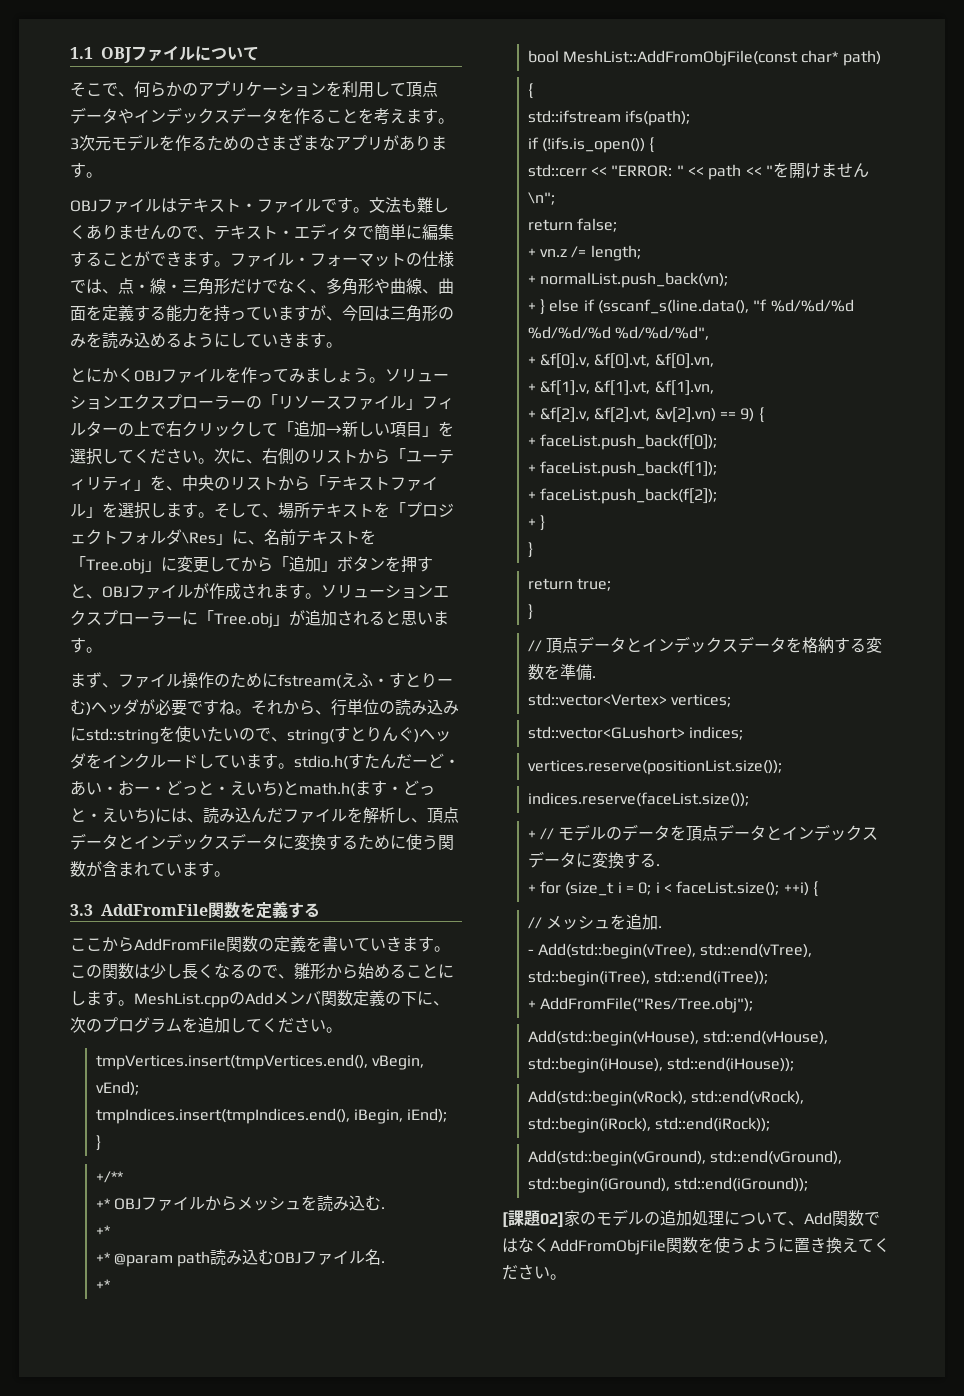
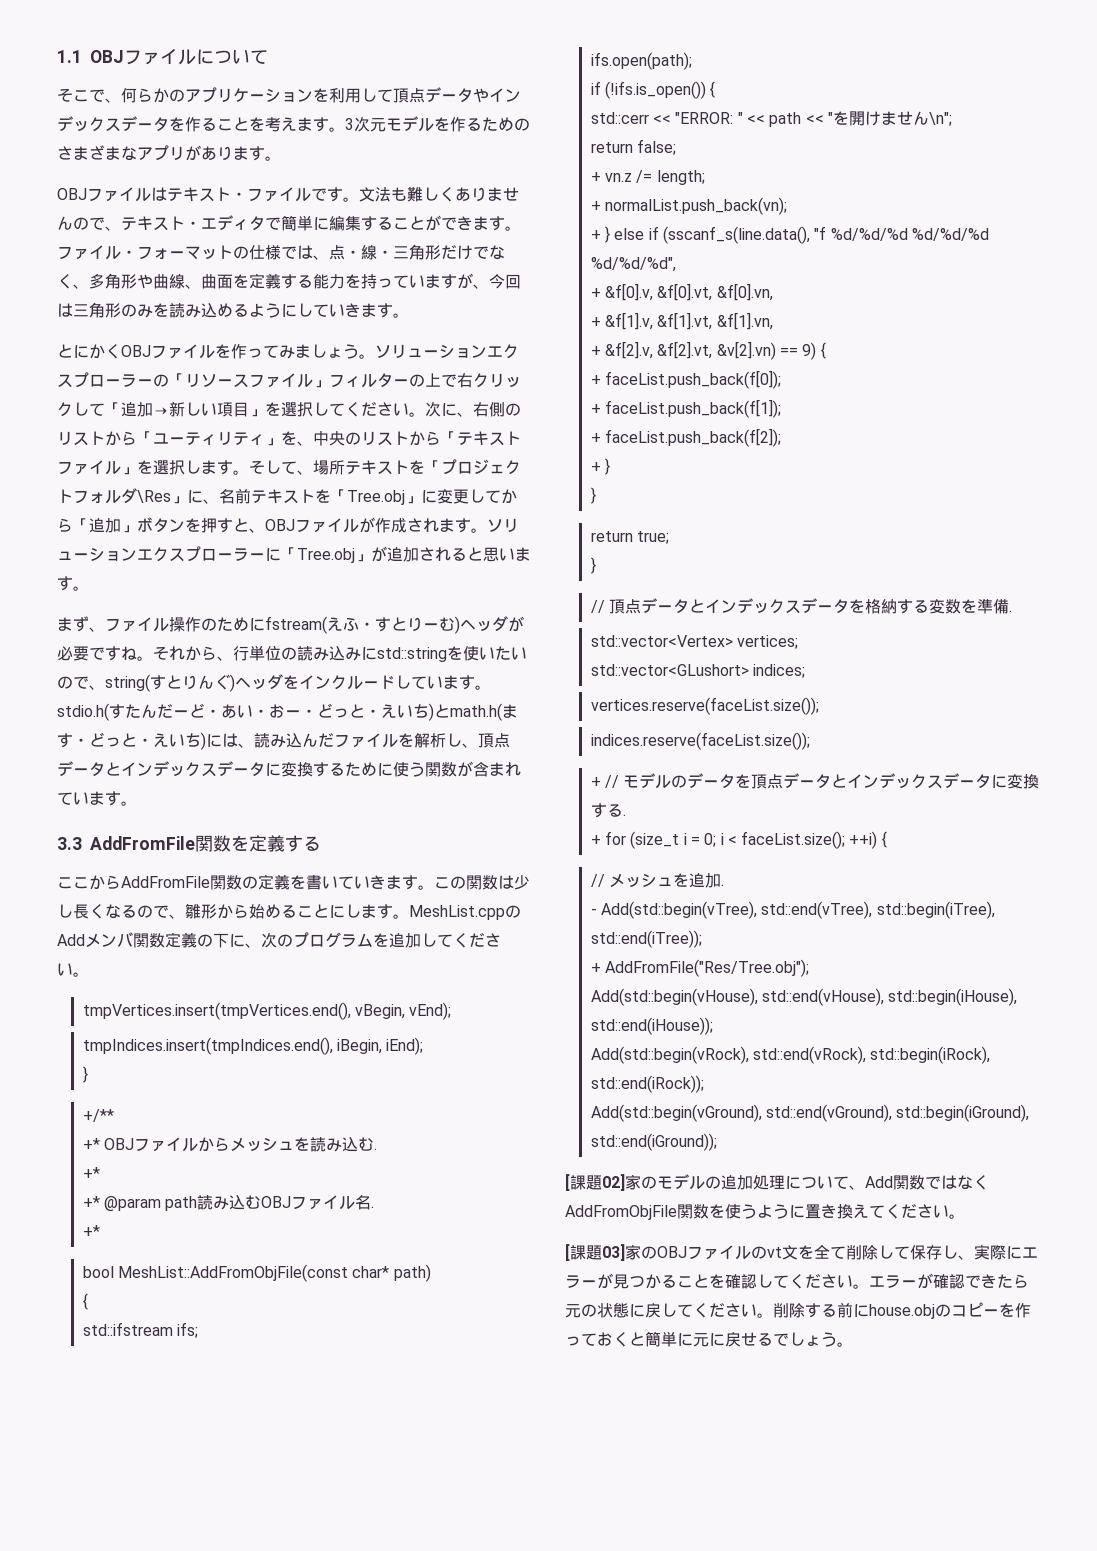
- std::ifstream ifs(path);
+ std::ifstream ifs;
+ ifs.open(path);
- vertices.reserve(positionList.size());
+ vertices.reserve(faceList.size());
+ [課題03]家のOBJファイルのvt文を全て削除して保存し、実際にエラーが見つかることを確認してください。エラーが確認できたら元の状態に戻してください。削除する前にhouse.objのコピーを作っておくと簡単に元に戻せるでしょう。

